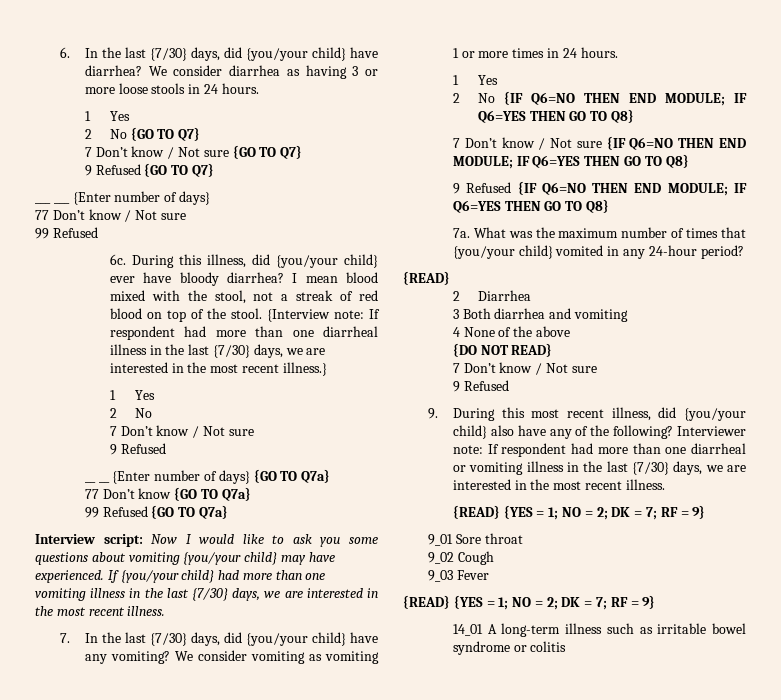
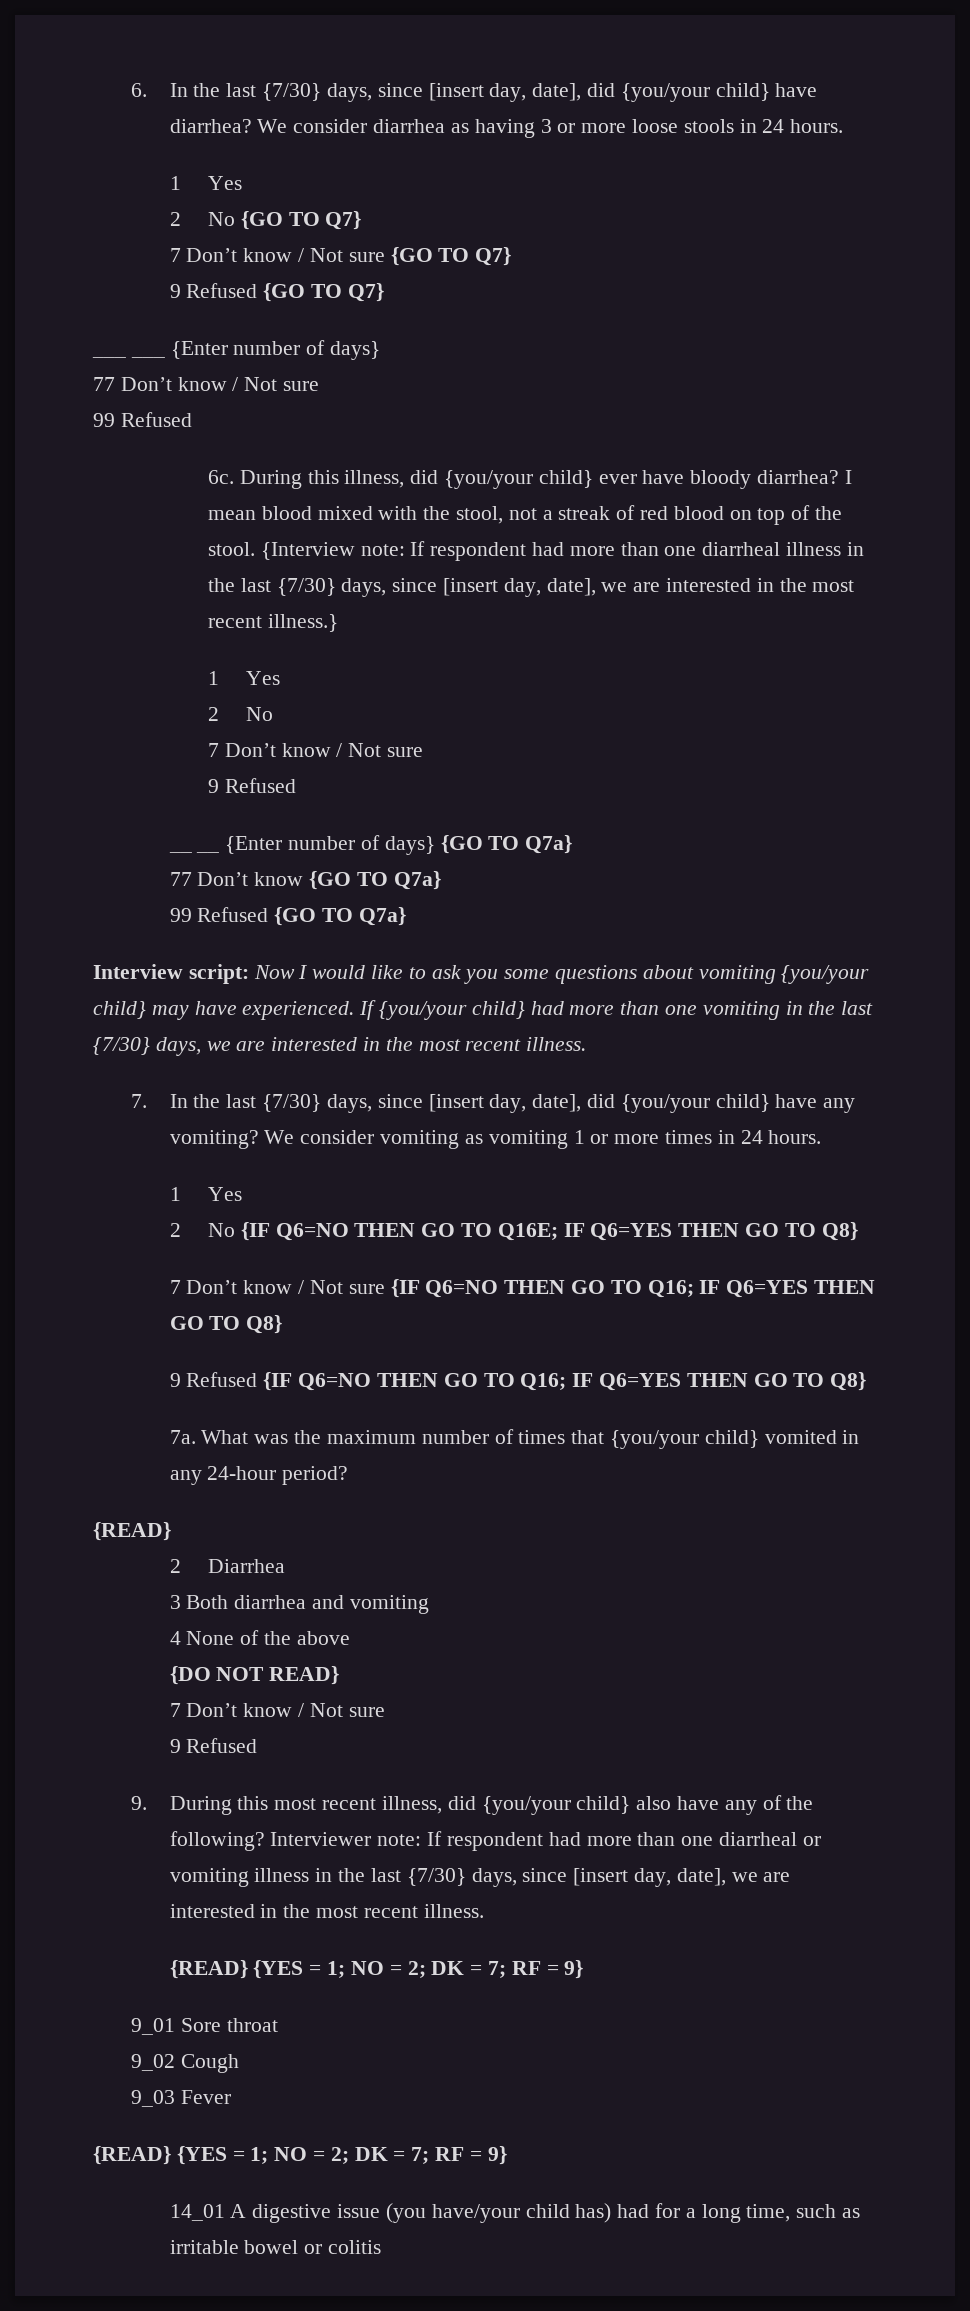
- 6. In the last {7/30} days, did {you/your child} have diarrhea?
+ 6. In the last {7/30} days, since [insert day, date], did {you/your child} have diarrhea?
- {Interview note: If respondent had more than one diarrheal illness in the last {7/30} days, we are interested in the most recent illness.}
+ {Interview note: If respondent had more than one diarrheal illness in the last {7/30} days, since [insert day, date], we are interested in the most recent illness.}
- If {you/your child} had more than one vomiting illness in the last {7/30} days, we are interested in the most recent illness.
+ If {you/your child} had more than one vomiting in the last {7/30} days, we are interested in the most recent illness.
- 7. In the last {7/30} days, did {you/your child} have any vomiting?
+ 7. In the last {7/30} days, since [insert day, date], did {you/your child} have any vomiting?
- 2 No {IF Q6=NO THEN END MODULE; IF Q6=YES THEN GO TO Q8}
+ 2 No {IF Q6=NO THEN GO TO Q16E; IF Q6=YES THEN GO TO Q8}
- 7 Don’t know / Not sure {IF Q6=NO THEN END MODULE; IF Q6=YES THEN GO TO Q8}
+ 7 Don’t know / Not sure {IF Q6=NO THEN GO TO Q16; IF Q6=YES THEN GO TO Q8}
- 9 Refused {IF Q6=NO THEN END MODULE; IF Q6=YES THEN GO TO Q8}
+ 9 Refused {IF Q6=NO THEN GO TO Q16; IF Q6=YES THEN GO TO Q8}
- Interviewer note: If respondent had more than one diarrheal or vomiting illness in the last {7/30} days, we are interested in the most recent illness.
+ Interviewer note: If respondent had more than one diarrheal or vomiting illness in the last {7/30} days, since [insert day, date], we are interested in the most recent illness.
- 14_01 A long-term illness such as irritable bowel syndrome or colitis
+ 14_01 A digestive issue (you have/your child has) had for a long time, such as irritable bowel or colitis

